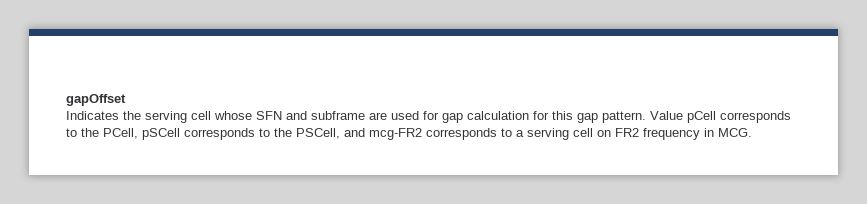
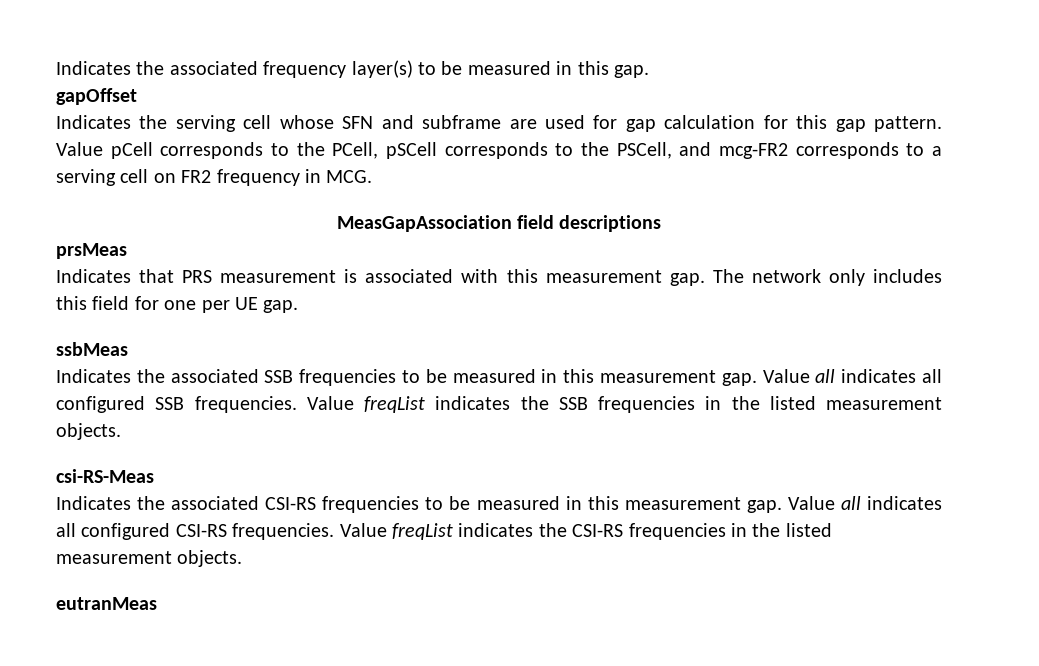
+ Indicates the associated frequency layer(s) to be measured in this gap.
+ MeasGapAssociation field descriptions
+ prsMeas
+ Indicates that PRS measurement is associated with this measurement gap. The network only includes this field for one per UE gap.
+ ssbMeas
+ Indicates the associated SSB frequencies to be measured in this measurement gap. Value all indicates all configured SSB frequencies. Value freqList indicates the SSB frequencies in the listed measurement objects.
+ csi-RS-Meas
+ Indicates the associated CSI-RS frequencies to be measured in this measurement gap. Value all indicates all configured CSI-RS frequencies. Value freqList indicates the CSI-RS frequencies in the listed measurement objects.
+ eutranMeas

